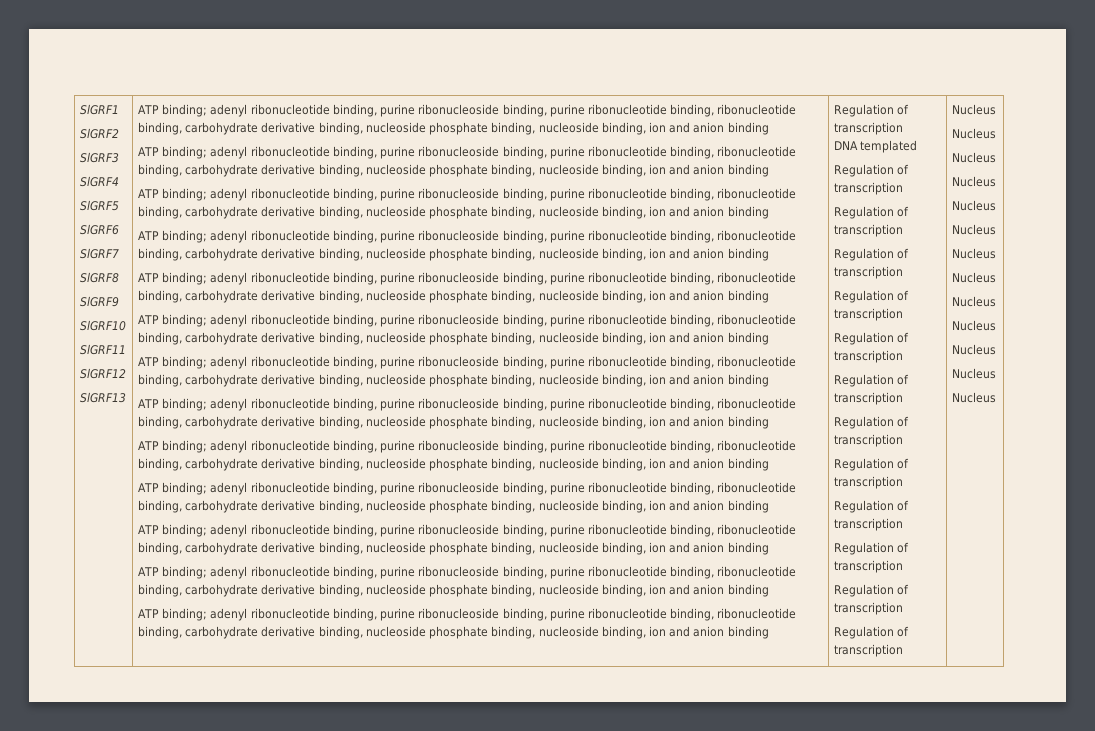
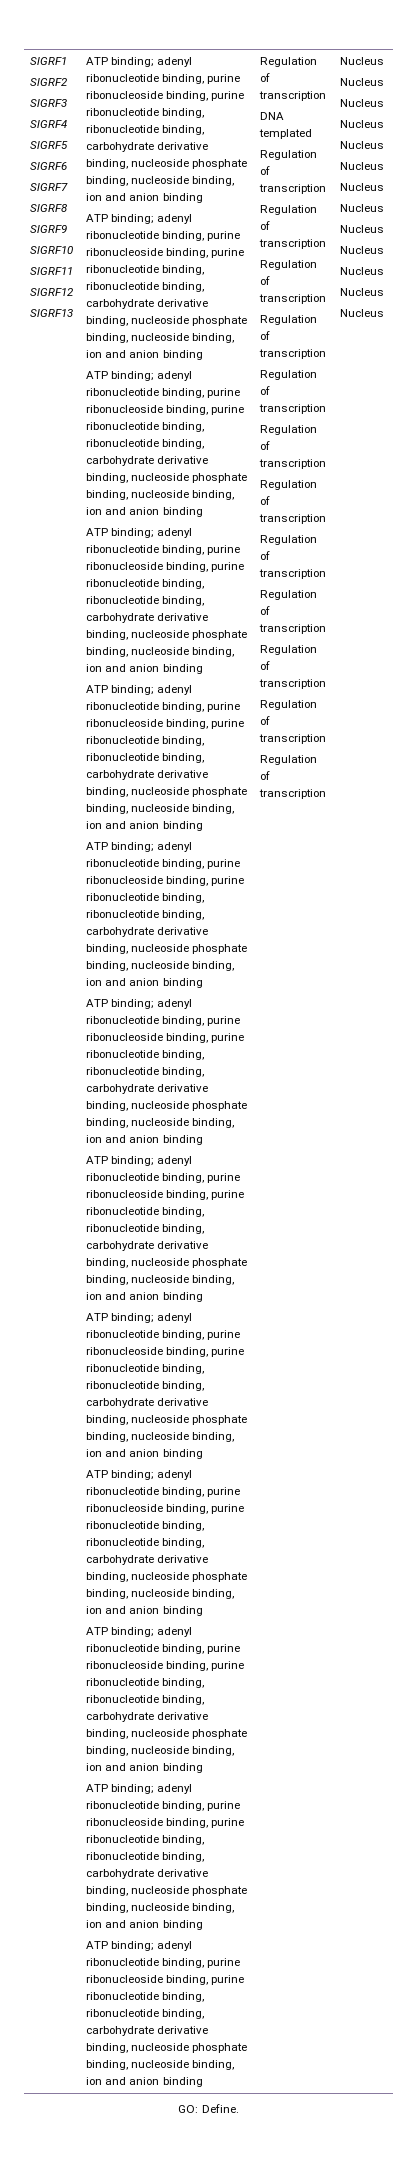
+ GO: Define.

